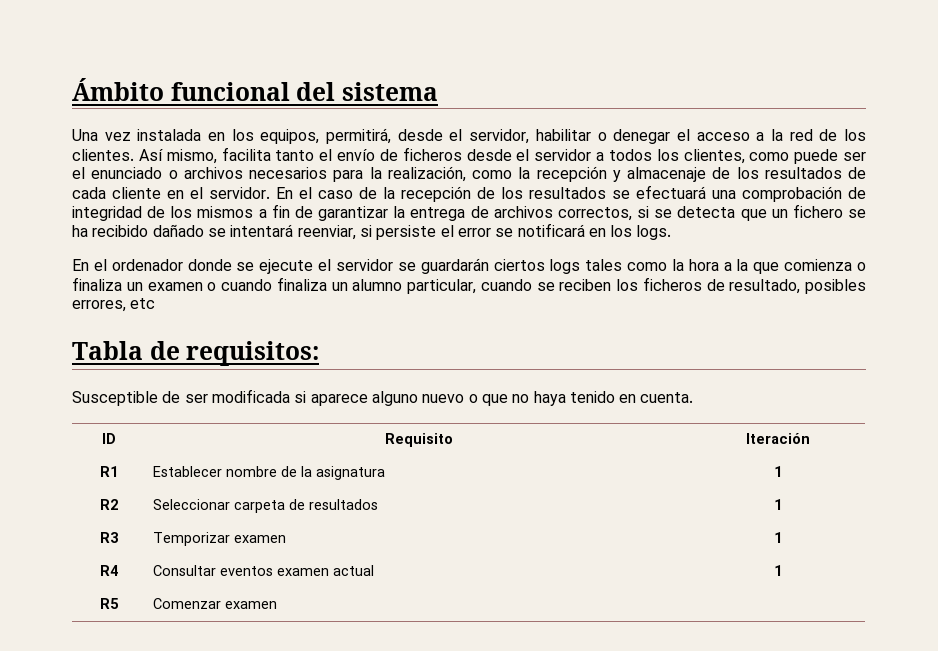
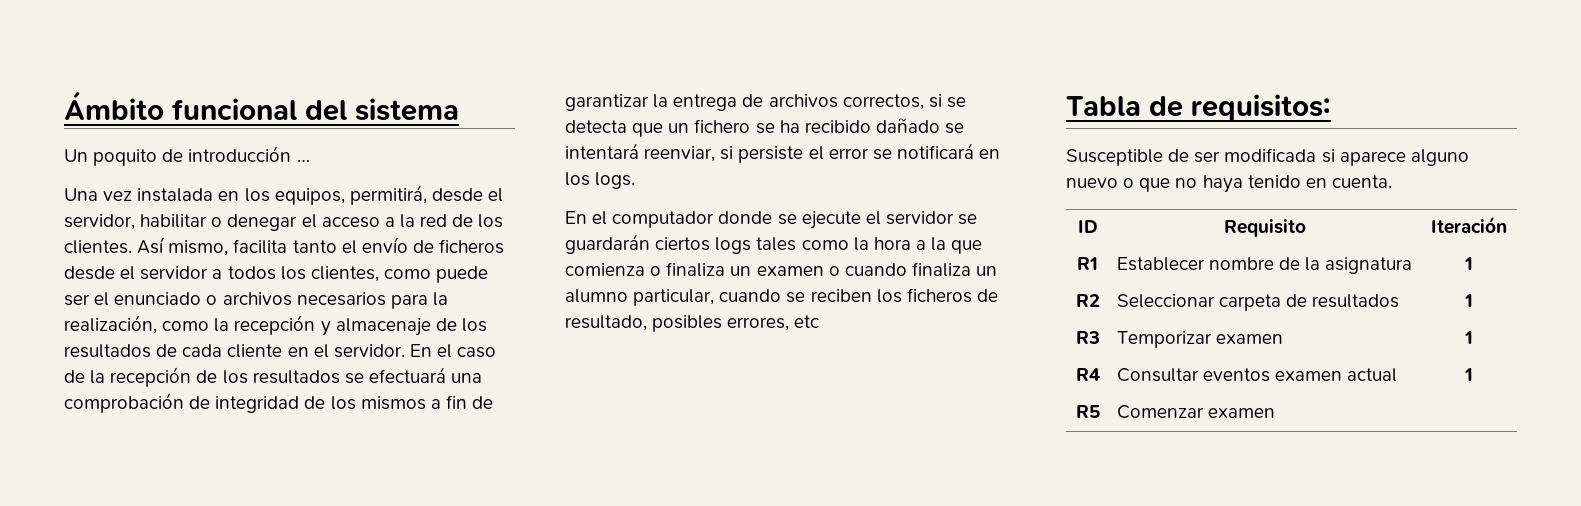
+ Un poquito de introducción …
- En el ordenador donde se ejecute el servidor se guardarán ciertos logs tales como la hora a la que comienza o finaliza un examen o cuando finaliza un alumno particular, cuando se reciben los ficheros de resultado, posibles errores, etc
+ En el computador donde se ejecute el servidor se guardarán ciertos logs tales como la hora a la que comienza o finaliza un examen o cuando finaliza un alumno particular, cuando se reciben los ficheros de resultado, posibles errores, etc

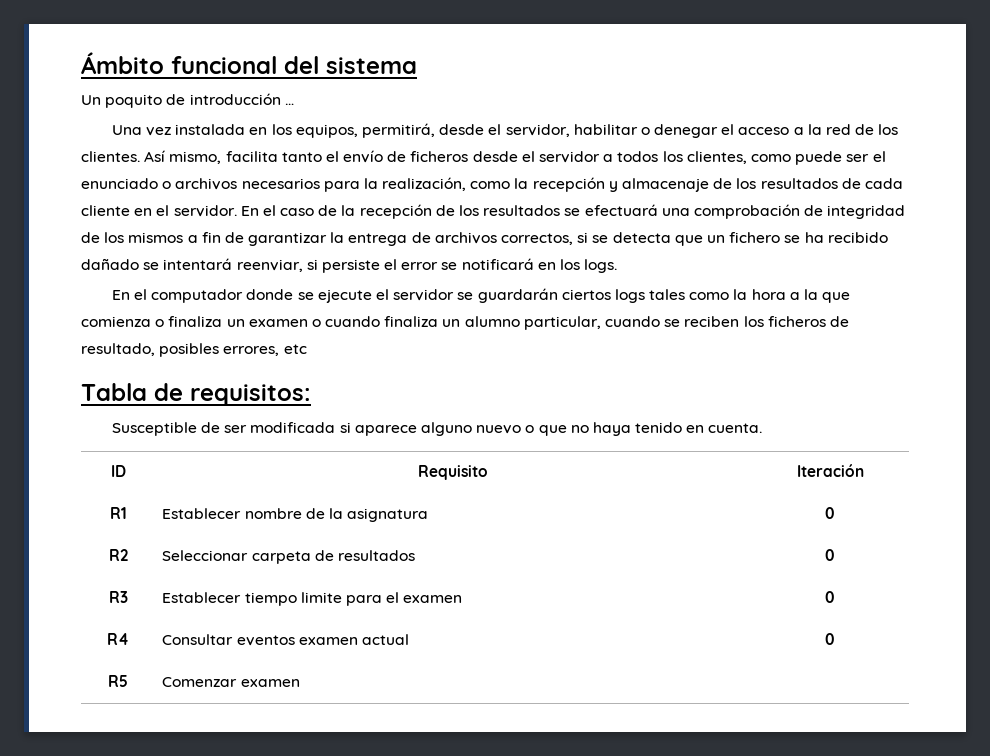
- R1 | Establecer nombre de la asignatura | 1
+ R1 | Establecer nombre de la asignatura | 0
- R2 | Seleccionar carpeta de resultados | 1
+ R2 | Seleccionar carpeta de resultados | 0
- R3 | Temporizar examen | 1
+ R3 | Establecer tiempo limite para el examen | 0
- R4 | Consultar eventos examen actual | 1
+ R4 | Consultar eventos examen actual | 0

